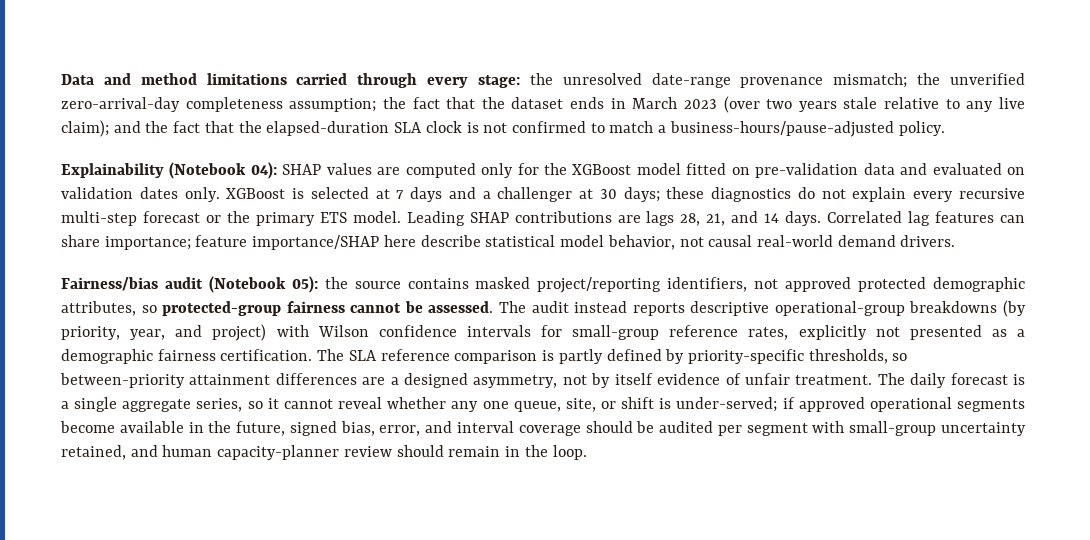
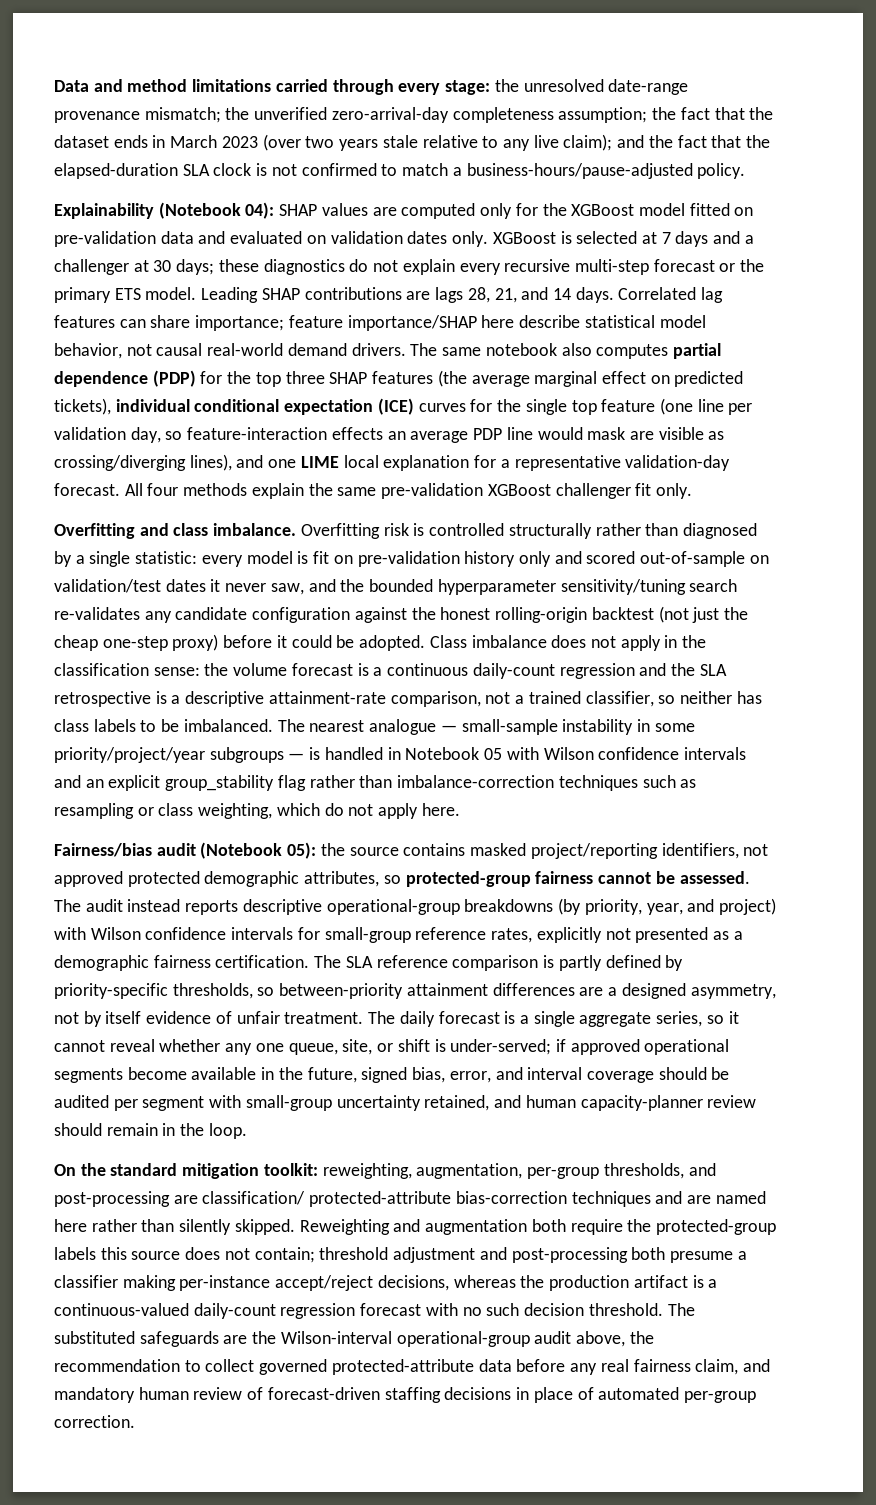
+ The same notebook also computes partial dependence (PDP) for the top three SHAP features (the average marginal effect on predicted tickets), individual conditional expectation (ICE) curves for the single top feature (one line per validation day, so feature-interaction effects an average PDP line would mask are visible as crossing/diverging lines), and one LIME local explanation for a representative validation-day forecast. All four methods explain the same pre-validation XGBoost challenger fit only.
+ Overfitting and class imbalance. Overfitting risk is controlled structurally rather than diagnosed by a single statistic: every model is fit on pre-validation history only and scored out-of-sample on validation/test dates it never saw, and the bounded hyperparameter sensitivity/tuning search re-validates any candidate configuration against the honest rolling-origin backtest (not just the cheap one-step proxy) before it could be adopted. Class imbalance does not apply in the classification sense: the volume forecast is a continuous daily-count regression and the SLA retrospective is a descriptive attainment-rate comparison, not a trained classifier, so neither has class labels to be imbalanced. The nearest analogue — small-sample instability in some priority/project/year subgroups — is handled in Notebook 05 with Wilson confidence intervals and an explicit group_stability flag rather than imbalance-correction techniques such as resampling or class weighting, which do not apply here.
+ On the standard mitigation toolkit: reweighting, augmentation, per-group thresholds, and post-processing are classification/ protected-attribute bias-correction techniques and are named here rather than silently skipped. Reweighting and augmentation both require the protected-group labels this source does not contain; threshold adjustment and post-processing both presume a classifier making per-instance accept/reject decisions, whereas the production artifact is a continuous-valued daily-count regression forecast with no such decision threshold. The substituted safeguards are the Wilson-interval operational-group audit above, the recommendation to collect governed protected-attribute data before any real fairness claim, and mandatory human review of forecast-driven staffing decisions in place of automated per-group correction.

